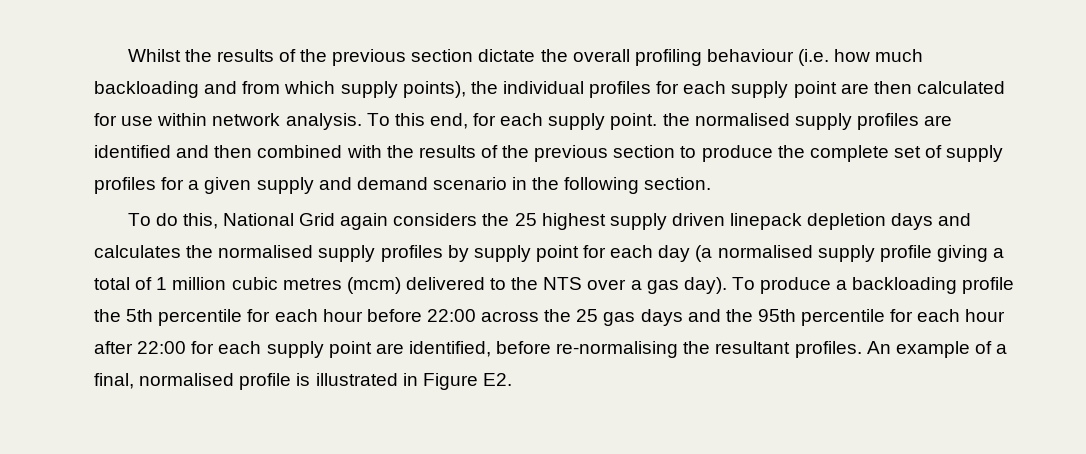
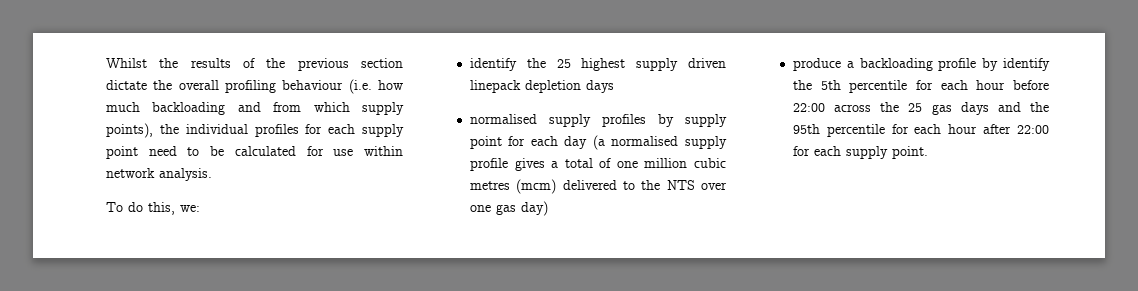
- Whilst the results of the previous section dictate the overall profiling behaviour (i.e. how much backloading and from which supply points), the individual profiles for each supply point are then calculated for use within network analysis. To this end, for each supply point. the normalised supply profiles are identified and then combined with the results of the previous section to produce the complete set of supply profiles for a given supply and demand scenario in the following section.
+ Whilst the results of the previous section dictate the overall profiling behaviour (i.e. how much backloading and from which supply points), the individual profiles for each supply point need to be calculated for use within network analysis.
- To do this, National Grid again considers the 25 highest supply driven linepack depletion days and calculates the normalised supply profiles by supply point for each day (a normalised supply profile giving a total of 1 million cubic metres (mcm) delivered to the NTS over a gas day). To produce a backloading profile the 5th percentile for each hour before 22:00 across the 25 gas days and the 95th percentile for each hour after 22:00 for each supply point are identified, before re-normalising the resultant profiles. An example of a final, normalised profile is illustrated in Figure E2.
+ To do this, we:
+ identify the 25 highest supply driven linepack depletion days
+ normalised supply profiles by supply point for each day (a normalised supply profile gives a total of one million cubic metres (mcm) delivered to the NTS over one gas day)
+ produce a backloading profile by identify the 5th percentile for each hour before 22:00 across the 25 gas days and the 95th percentile for each hour after 22:00 for each supply point.

